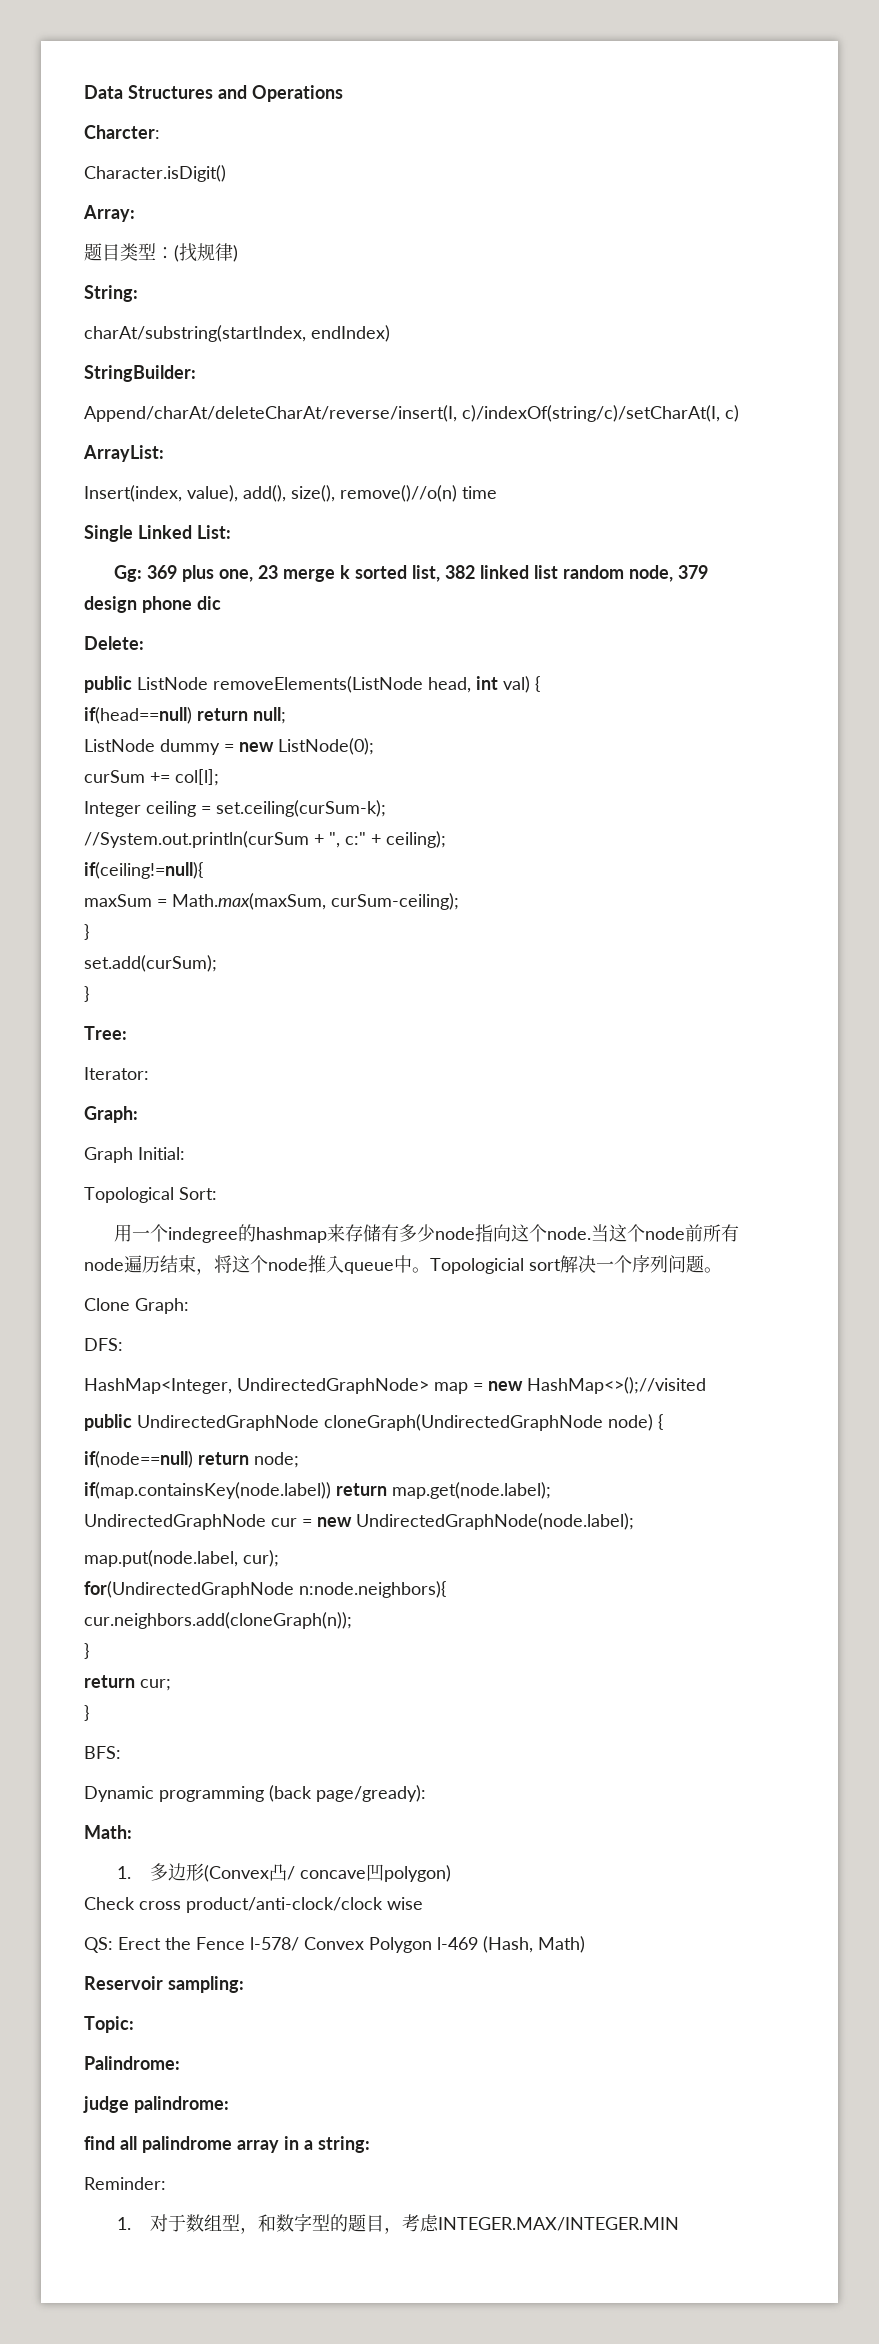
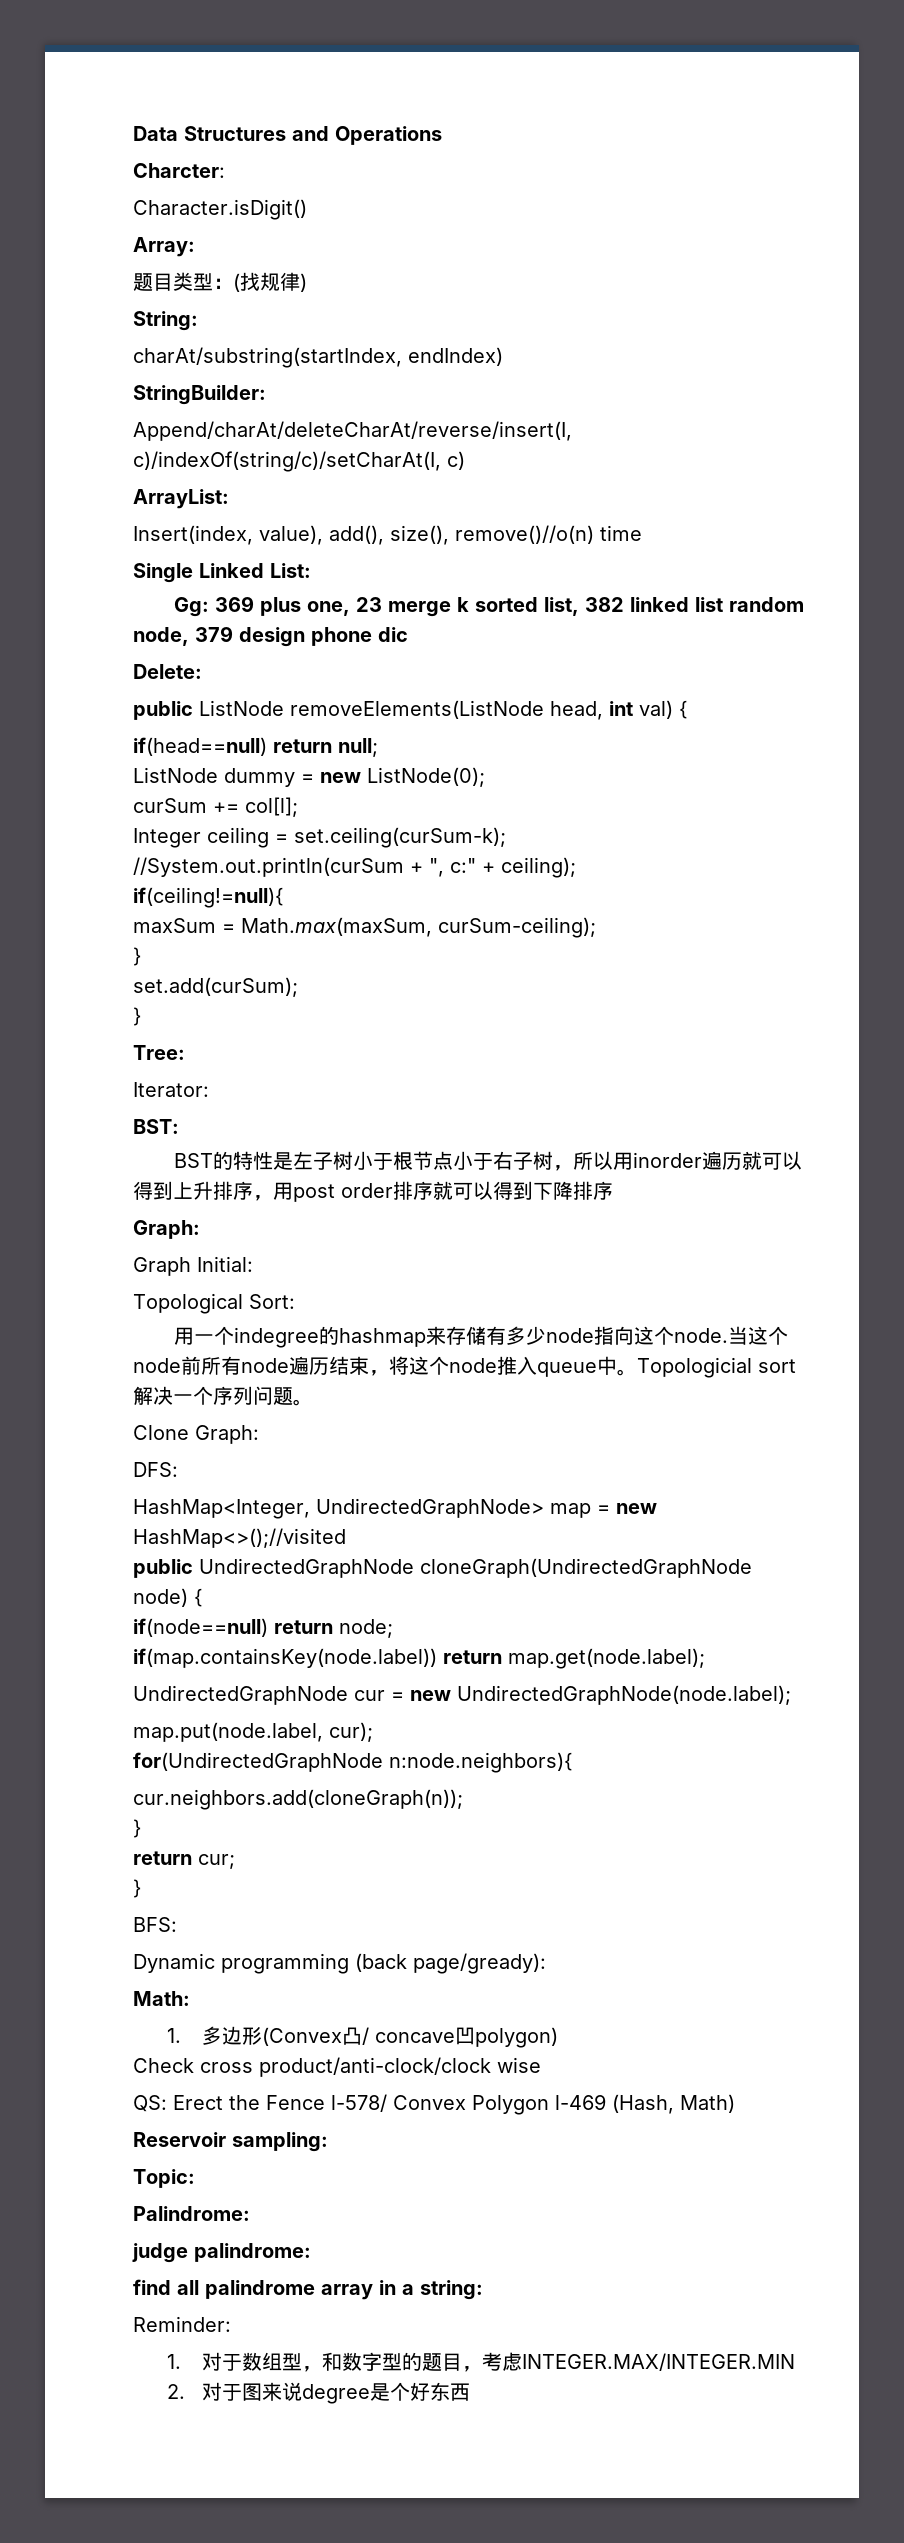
+ BST:
+ BST的特性是左子树小于根节点小于右子树，所以用inorder遍历就可以得到上升排序，用post order排序就可以得到下降排序
+ 2.对于图来说degree是个好东西

